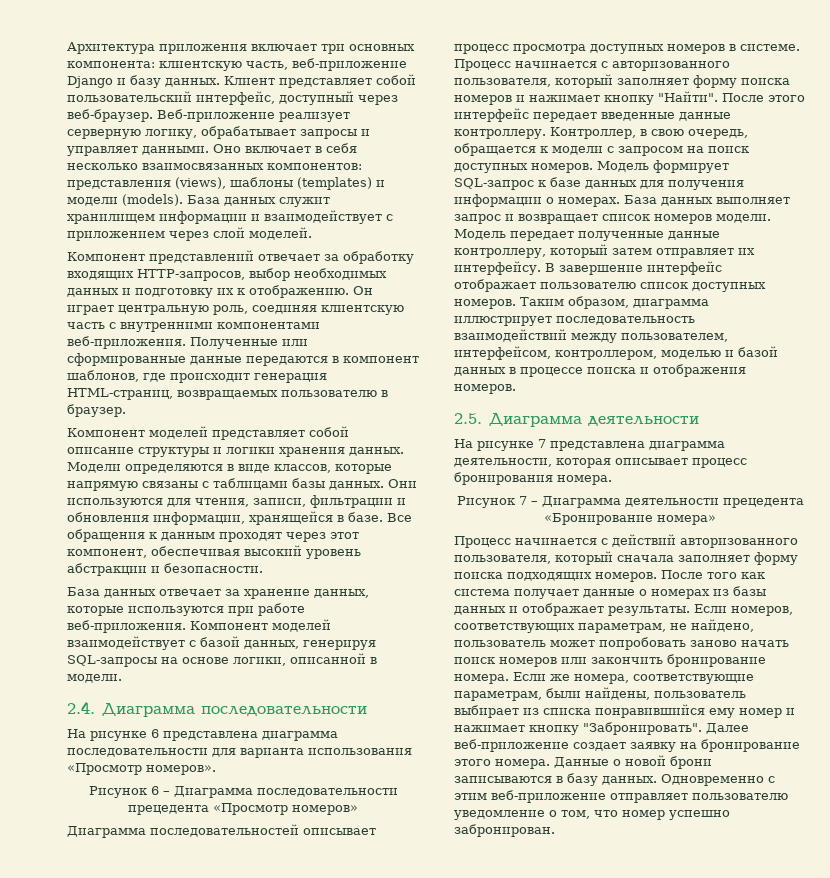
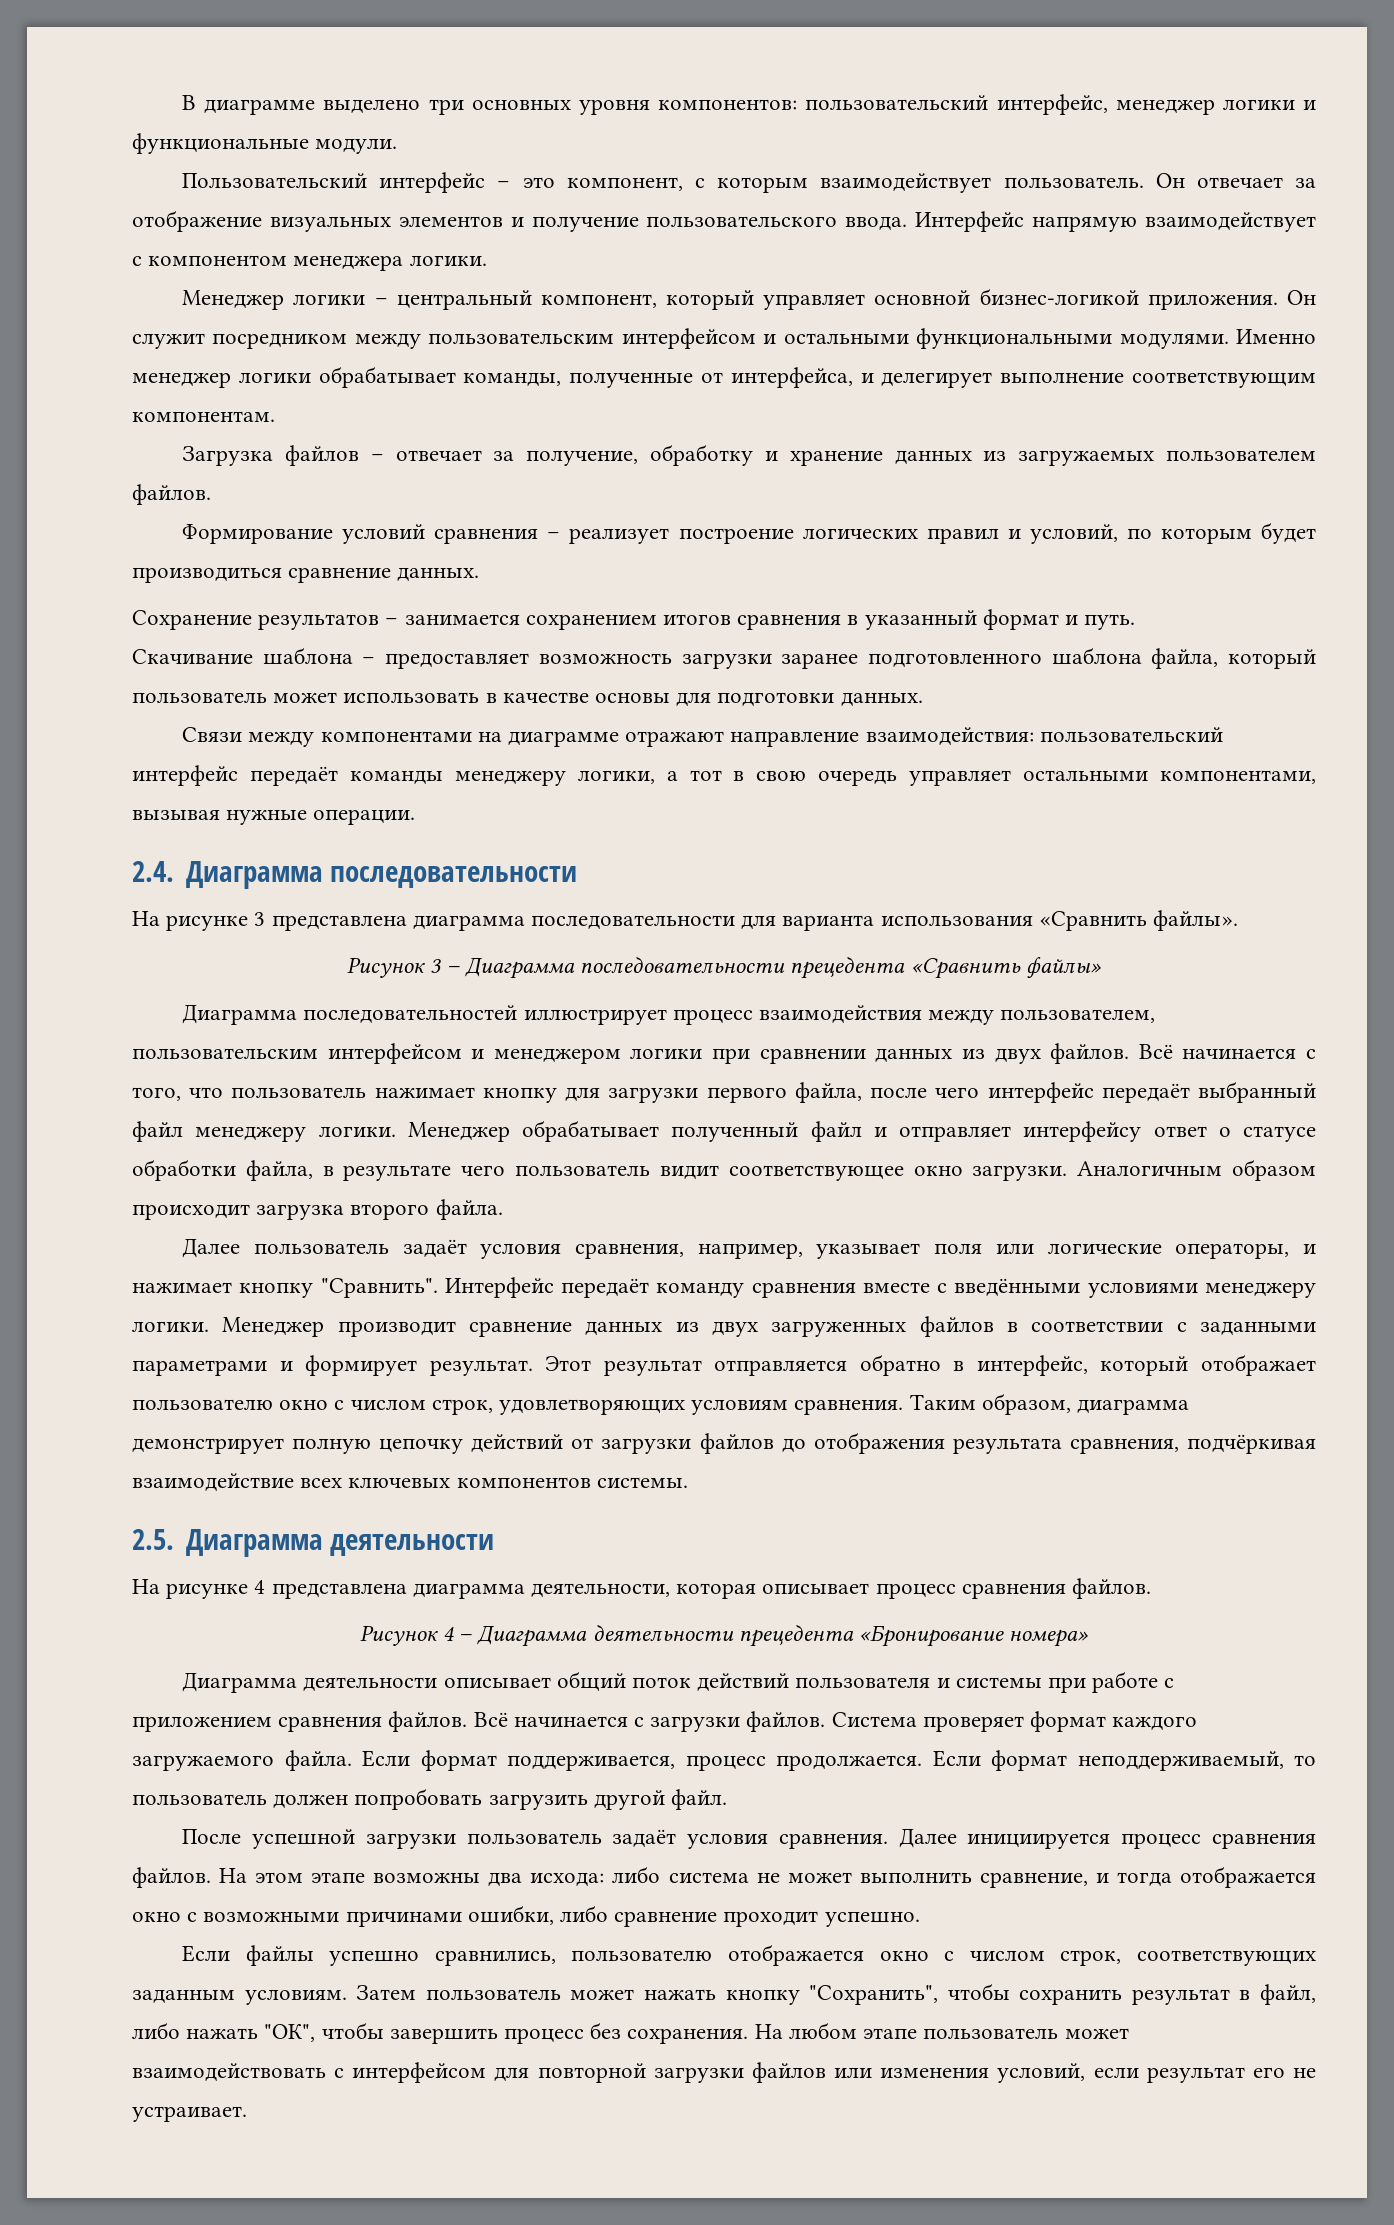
- Архитектура приложения включает три основных компонента: клиентскую часть, веб-приложение Django и базу данных. Клиент представляет собой пользовательский интерфейс, доступный через веб-браузер. Веб-приложение реализует серверную логику, обрабатывает запросы и управляет данными. Оно включает в себя несколько взаимосвязанных компонентов: представления (views), шаблоны (templates) и модели (models). База данных служит хранилищем информации и взаимодействует с приложением через слой моделей.
- Компонент представлений отвечает за обработку входящих HTTP-запросов, выбор необходимых данных и подготовку их к отображению. Он играет центральную роль, соединяя клиентскую часть с внутренними компонентами веб-приложения. Полученные или сформированные данные передаются в компонент шаблонов, где происходит генерация HTML-страниц, возвращаемых пользователю в браузер.
- Компонент моделей представляет собой описание структуры и логики хранения данных. Модели определяются в виде классов, которые напрямую связаны с таблицами базы данных. Они используются для чтения, записи, фильтрации и обновления информации, хранящейся в базе. Все обращения к данным проходят через этот компонент, обеспечивая высокий уровень абстракции и безопасности.
- База данных отвечает за хранение данных, которые используются при работе веб-приложения. Компонент моделей взаимодействует с базой данных, генерируя SQL-запросы на основе логики, описанной в модели.
+ В диаграмме выделено три основных уровня компонентов: пользовательский интерфейс, менеджер логики и функциональные модули.
+ Пользовательский интерфейс – это компонент, с которым взаимодействует пользователь. Он отвечает за отображение визуальных элементов и получение пользовательского ввода. Интерфейс напрямую взаимодействует с компонентом менеджера логики.
+ Менеджер логики – центральный компонент, который управляет основной бизнес-логикой приложения. Он служит посредником между пользовательским интерфейсом и остальными функциональными модулями. Именно менеджер логики обрабатывает команды, полученные от интерфейса, и делегирует выполнение соответствующим компонентам.
+ Загрузка файлов – отвечает за получение, обработку и хранение данных из загружаемых пользователем файлов.
+ Формирование условий сравнения – реализует построение логических правил и условий, по которым будет производиться сравнение данных.
+ Сохранение результатов – занимается сохранением итогов сравнения в указанный формат и путь.
+ Скачивание шаблона – предоставляет возможность загрузки заранее подготовленного шаблона файла, который пользователь может использовать в качестве основы для подготовки данных.
+ Связи между компонентами на диаграмме отражают направление взаимодействия: пользовательский интерфейс передаёт команды менеджеру логики, а тот в свою очередь управляет остальными компонентами, вызывая нужные операции.
- На рисунке 6 представлена диаграмма последовательности для варианта использования «Просмотр номеров».
- Рисунок 6 – Диаграмма последовательности прецедента «Просмотр номеров»
+ На рисунке 3 представлена диаграмма последовательности для варианта использования «Сравнить файлы».
+ Рисунок 3 – Диаграмма последовательности прецедента «Сравнить файлы»
- Диаграмма последовательностей описывает процесс просмотра доступных номеров в системе. Процесс начинается с авторизованного пользователя, который заполняет форму поиска номеров и нажимает кнопку "Найти". После этого интерфейс передает введенные данные контроллеру. Контроллер, в свою очередь, обращается к модели с запросом на поиск доступных номеров. Модель формирует SQL-запрос к базе данных для получения информации о номерах. База данных выполняет запрос и возвращает список номеров модели. Модель передает полученные данные контроллеру, который затем отправляет их интерфейсу. В завершение интерфейс отображает пользователю список доступных номеров. Таким образом, диаграмма иллюстрирует последовательность взаимодействий между пользователем, интерфейсом, контроллером, моделью и базой данных в процессе поиска и отображения номеров.
+ Диаграмма последовательностей иллюстрирует процесс взаимодействия между пользователем, пользовательским интерфейсом и менеджером логики при сравнении данных из двух файлов. Всё начинается с того, что пользователь нажимает кнопку для загрузки первого файла, после чего интерфейс передаёт выбранный файл менеджеру логики. Менеджер обрабатывает полученный файл и отправляет интерфейсу ответ о статусе обработки файла, в результате чего пользователь видит соответствующее окно загрузки. Аналогичным образом происходит загрузка второго файла.
+ Далее пользователь задаёт условия сравнения, например, указывает поля или логические операторы, и нажимает кнопку "Сравнить". Интерфейс передаёт команду сравнения вместе с введёнными условиями менеджеру логики. Менеджер производит сравнение данных из двух загруженных файлов в соответствии с заданными параметрами и формирует результат. Этот результат отправляется обратно в интерфейс, который отображает пользователю окно с числом строк, удовлетворяющих условиям сравнения. Таким образом, диаграмма демонстрирует полную цепочку действий от загрузки файлов до отображения результата сравнения, подчёркивая взаимодействие всех ключевых компонентов системы.
- На рисунке 7 представлена диаграмма деятельности, которая описывает процесс бронирования номера.
- Рисунок 7 – Диаграмма деятельности прецедента «Бронирование номера»
+ На рисунке 4 представлена диаграмма деятельности, которая описывает процесс сравнения файлов.
+ Рисунок 4 – Диаграмма деятельности прецедента «Бронирование номера»
- Процесс начинается с действий авторизованного пользователя, который сначала заполняет форму поиска подходящих номеров. После того как система получает данные о номерах из базы данных и отображает результаты. Если номеров, соответствующих параметрам, не найдено, пользователь может попробовать заново начать поиск номеров или закончить бронирование номера. Если же номера, соответствующие параметрам, были найдены, пользователь выбирает из списка понравившийся ему номер и нажимает кнопку "Забронировать". Далее веб-приложение создает заявку на бронирование этого номера. Данные о новой брони записываются в базу данных. Одновременно с этим веб-приложение отправляет пользователю уведомление о том, что номер успешно забронирован.
+ Диаграмма деятельности описывает общий поток действий пользователя и системы при работе с приложением сравнения файлов. Всё начинается с загрузки файлов. Система проверяет формат каждого загружаемого файла. Если формат поддерживается, процесс продолжается. Если формат неподдерживаемый, то пользователь должен попробовать загрузить другой файл.
+ После успешной загрузки пользователь задаёт условия сравнения. Далее инициируется процесс сравнения файлов. На этом этапе возможны два исхода: либо система не может выполнить сравнение, и тогда отображается окно с возможными причинами ошибки, либо сравнение проходит успешно.
+ Если файлы успешно сравнились, пользователю отображается окно с числом строк, соответствующих заданным условиям. Затем пользователь может нажать кнопку "Сохранить", чтобы сохранить результат в файл, либо нажать "ОК", чтобы завершить процесс без сохранения. На любом этапе пользователь может взаимодействовать с интерфейсом для повторной загрузки файлов или изменения условий, если результат его не устраивает.

